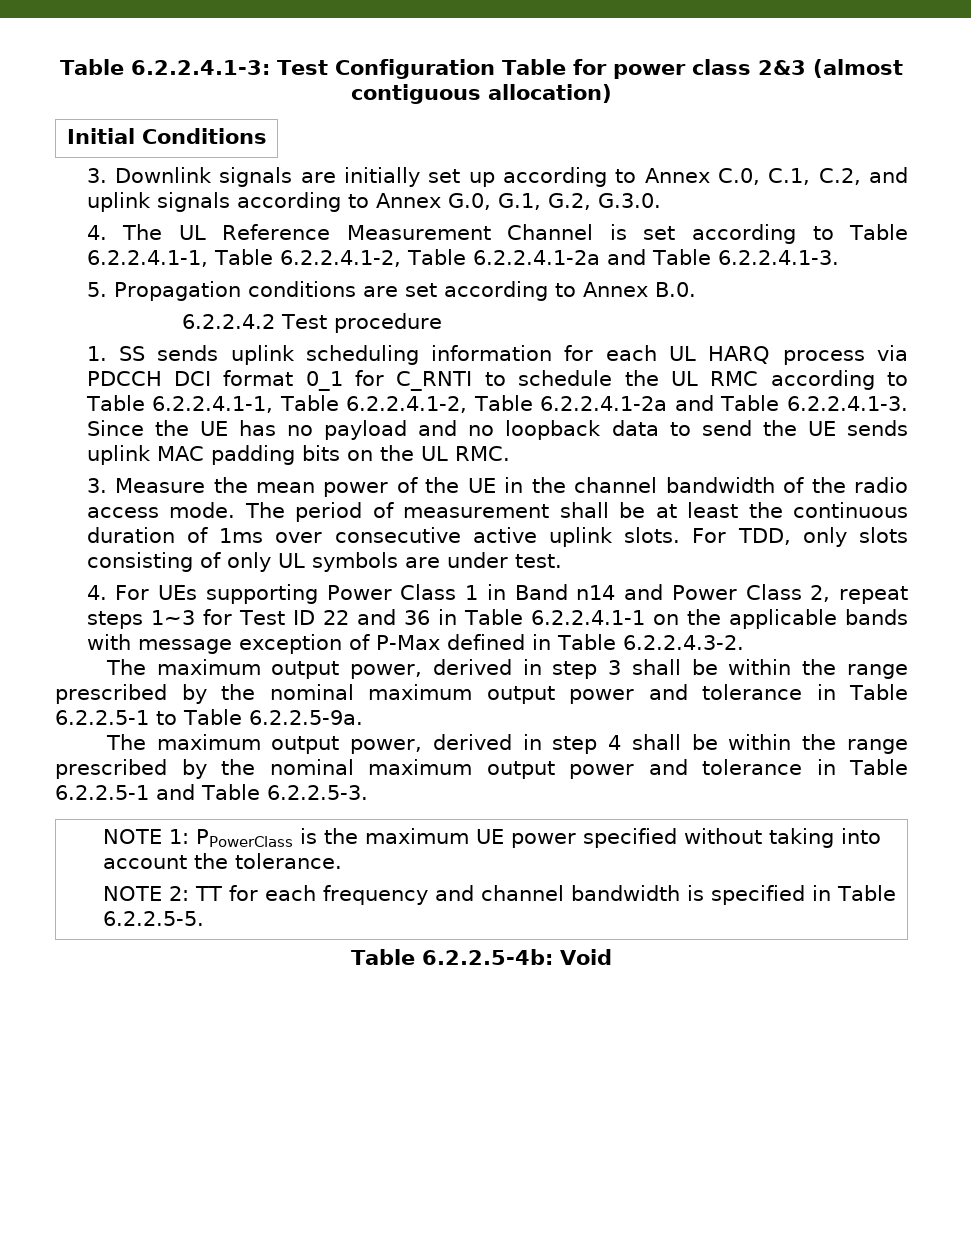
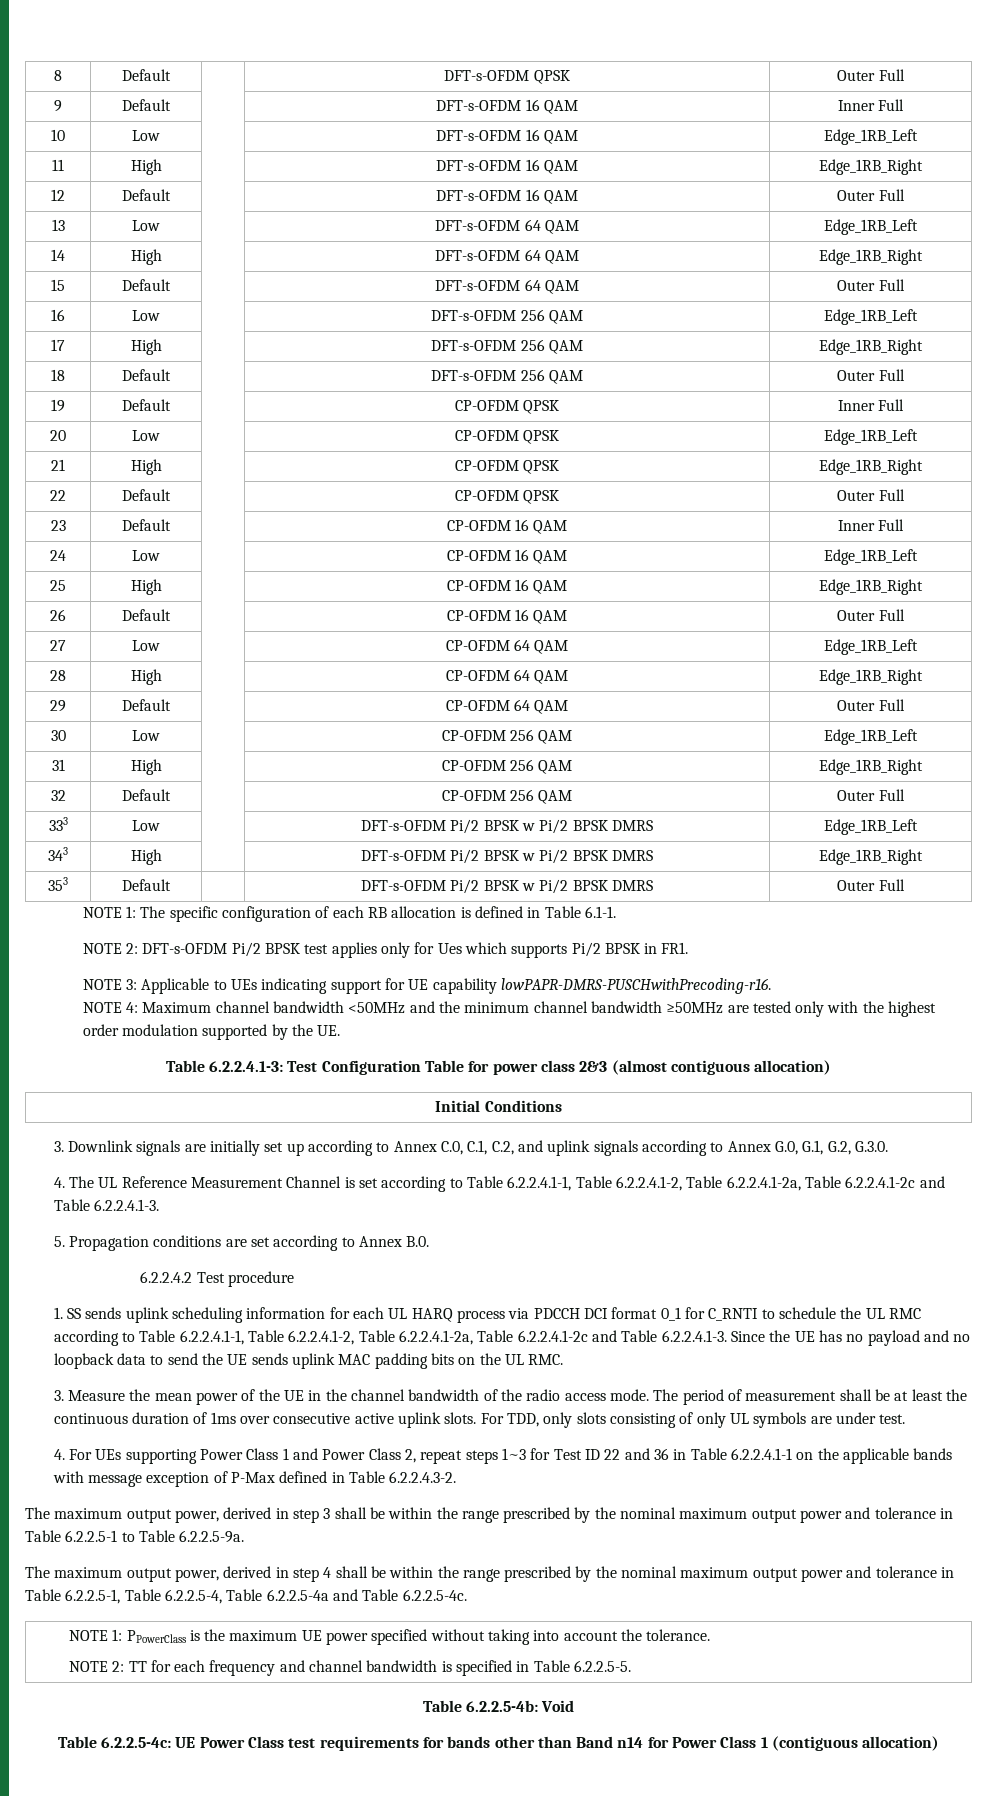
+ 8 | Default | | DFT-s-OFDM QPSK | Outer Full
+ 9 | Default | | DFT-s-OFDM 16 QAM | Inner Full
+ 10 | Low | | DFT-s-OFDM 16 QAM | Edge_1RB_Left
+ 11 | High | | DFT-s-OFDM 16 QAM | Edge_1RB_Right
+ 12 | Default | | DFT-s-OFDM 16 QAM | Outer Full
+ 13 | Low | | DFT-s-OFDM 64 QAM | Edge_1RB_Left
+ 14 | High | | DFT-s-OFDM 64 QAM | Edge_1RB_Right
+ 15 | Default | | DFT-s-OFDM 64 QAM | Outer Full
+ 16 | Low | | DFT-s-OFDM 256 QAM | Edge_1RB_Left
+ 17 | High | | DFT-s-OFDM 256 QAM | Edge_1RB_Right
+ 18 | Default | | DFT-s-OFDM 256 QAM | Outer Full
+ 19 | Default | | CP-OFDM QPSK | Inner Full
+ 20 | Low | | CP-OFDM QPSK | Edge_1RB_Left
+ 21 | High | | CP-OFDM QPSK | Edge_1RB_Right
+ 22 | Default | | CP-OFDM QPSK | Outer Full
+ 23 | Default | | CP-OFDM 16 QAM | Inner Full
+ 24 | Low | | CP-OFDM 16 QAM | Edge_1RB_Left
+ 25 | High | | CP-OFDM 16 QAM | Edge_1RB_Right
+ 26 | Default | | CP-OFDM 16 QAM | Outer Full
+ 27 | Low | | CP-OFDM 64 QAM | Edge_1RB_Left
+ 28 | High | | CP-OFDM 64 QAM | Edge_1RB_Right
+ 29 | Default | | CP-OFDM 64 QAM | Outer Full
+ 30 | Low | | CP-OFDM 256 QAM | Edge_1RB_Left
+ 31 | High | | CP-OFDM 256 QAM | Edge_1RB_Right
+ 32 | Default | | CP-OFDM 256 QAM | Outer Full
+ 333 | Low | | DFT-s-OFDM Pi/2 BPSK w Pi/2 BPSK DMRS | Edge_1RB_Left
+ 343 | High | | DFT-s-OFDM Pi/2 BPSK w Pi/2 BPSK DMRS | Edge_1RB_Right
+ 353 | Default | | DFT-s-OFDM Pi/2 BPSK w Pi/2 BPSK DMRS | Outer Full
+ NOTE 1: The specific configuration of each RB allocation is defined in Table 6.1-1.
+ NOTE 2: DFT-s-OFDM Pi/2 BPSK test applies only for Ues which supports Pi/2 BPSK in FR1.
+ NOTE 3: Applicable to UEs indicating support for UE capability lowPAPR-DMRS-PUSCHwithPrecoding-r16.
+ NOTE 4: Maximum channel bandwidth <50MHz and the minimum channel bandwidth ≥50MHz are tested only with the highest order modulation supported by the UE.
- 4. The UL Reference Measurement Channel is set according to Table 6.2.2.4.1-1, Table 6.2.2.4.1-2, Table 6.2.2.4.1-2a and Table 6.2.2.4.1-3.
+ 4. The UL Reference Measurement Channel is set according to Table 6.2.2.4.1-1, Table 6.2.2.4.1-2, Table 6.2.2.4.1-2a, Table 6.2.2.4.1-2c and Table 6.2.2.4.1-3.
- 1. SS sends uplink scheduling information for each UL HARQ process via PDCCH DCI format 0_1 for C_RNTI to schedule the UL RMC according to Table 6.2.2.4.1-1, Table 6.2.2.4.1-2, Table 6.2.2.4.1-2a and Table 6.2.2.4.1-3. Since the UE has no payload and no loopback data to send the UE sends uplink MAC padding bits on the UL RMC.
+ 1. SS sends uplink scheduling information for each UL HARQ process via PDCCH DCI format 0_1 for C_RNTI to schedule the UL RMC according to Table 6.2.2.4.1-1, Table 6.2.2.4.1-2, Table 6.2.2.4.1-2a, Table 6.2.2.4.1-2c and Table 6.2.2.4.1-3. Since the UE has no payload and no loopback data to send the UE sends uplink MAC padding bits on the UL RMC.
- 4. For UEs supporting Power Class 1 in Band n14 and Power Class 2, repeat steps 1~3 for Test ID 22 and 36 in Table 6.2.2.4.1-1 on the applicable bands with message exception of P-Max defined in Table 6.2.2.4.3-2.
+ 4. For UEs supporting Power Class 1 and Power Class 2, repeat steps 1~3 for Test ID 22 and 36 in Table 6.2.2.4.1-1 on the applicable bands with message exception of P-Max defined in Table 6.2.2.4.3-2.
- The maximum output power, derived in step 4 shall be within the range prescribed by the nominal maximum output power and tolerance in Table 6.2.2.5-1 and Table 6.2.2.5-3.
+ The maximum output power, derived in step 4 shall be within the range prescribed by the nominal maximum output power and tolerance in Table 6.2.2.5-1, Table 6.2.2.5-4, Table 6.2.2.5-4a and Table 6.2.2.5-4c.
+ Table 6.2.2.5-4c: UE Power Class test requirements for bands other than Band n14 for Power Class 1 (contiguous allocation)

